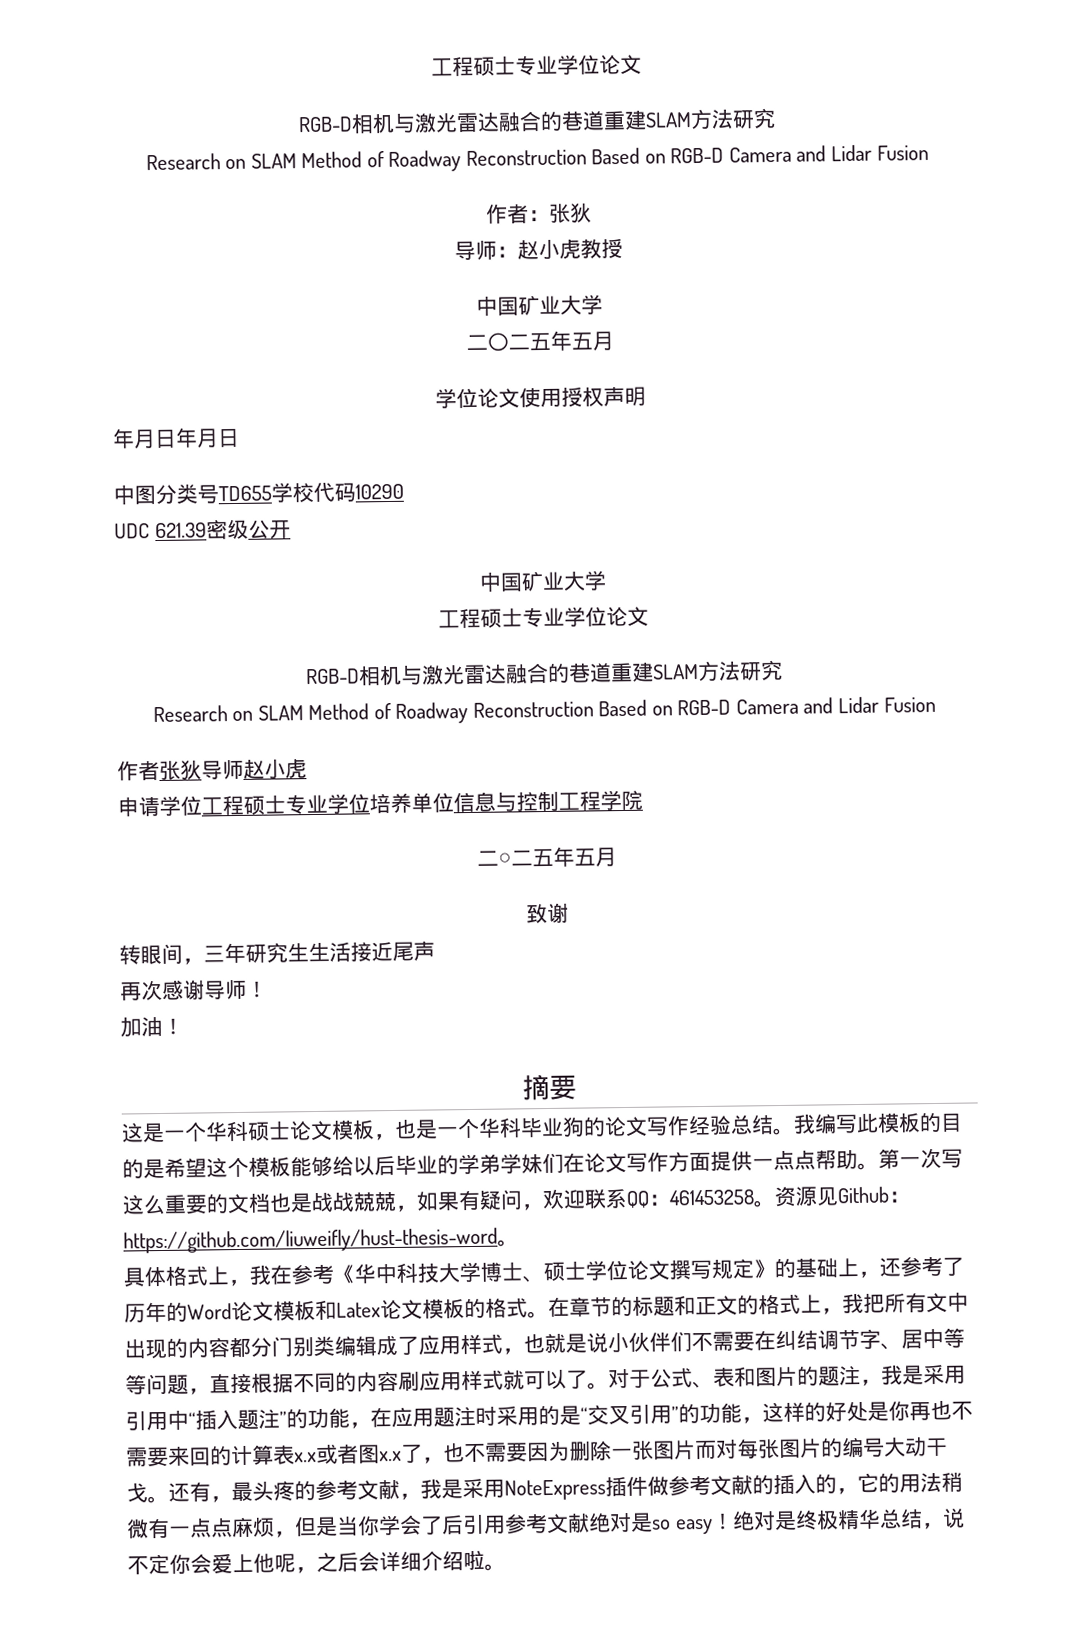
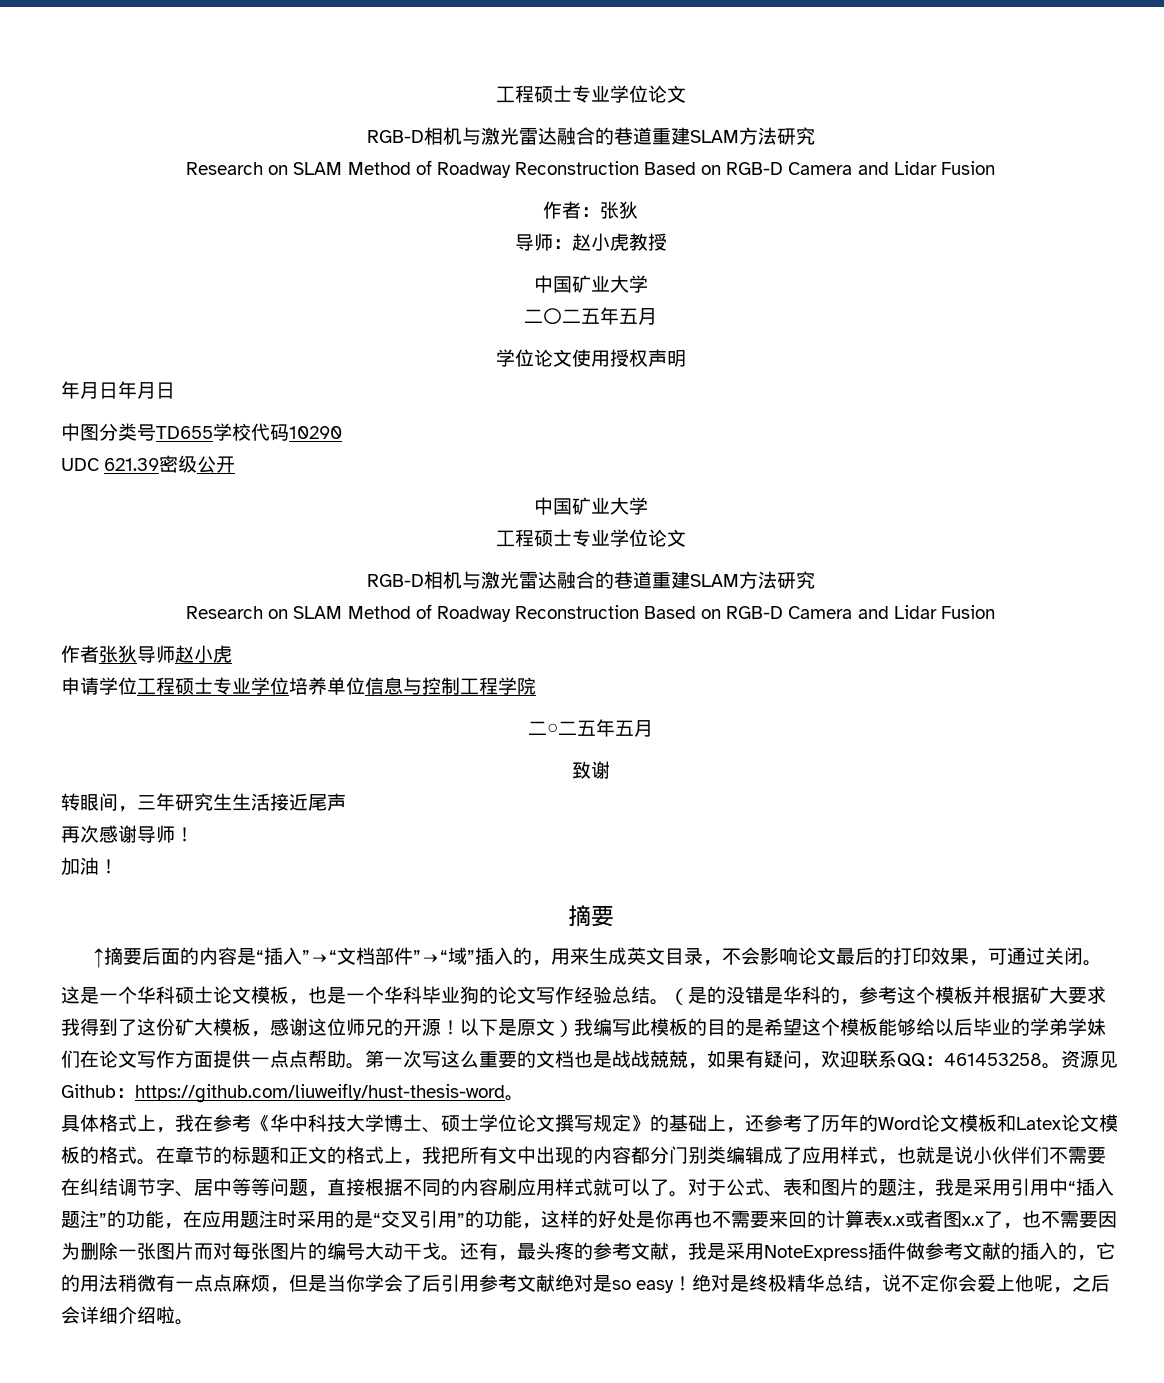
+ ↑摘要后面的内容是“插入”→“文档部件”→“域”插入的，用来生成英文目录，不会影响论文最后的打印效果，可通过关闭。
- 我编写此模板的目的是希望这个模板能够给以后毕业的学弟学妹们在论文写作方面提供一点点帮助。
+ （是的没错是华科的，参考这个模板并根据矿大要求我得到了这份矿大模板，感谢这位师兄的开源！以下是原文）我编写此模板的目的是希望这个模板能够给以后毕业的学弟学妹们在论文写作方面提供一点点帮助。

